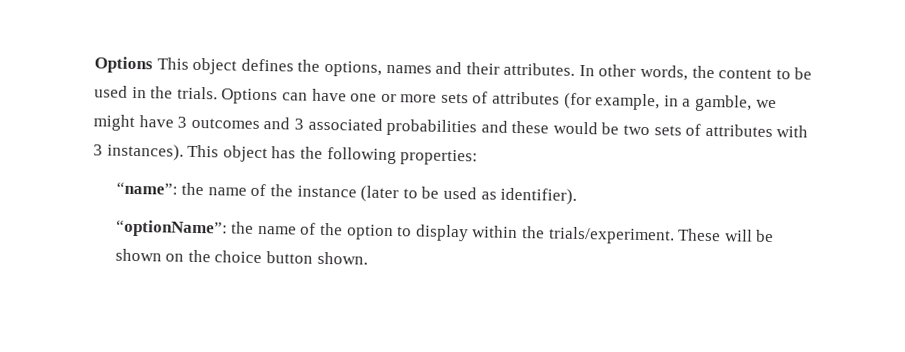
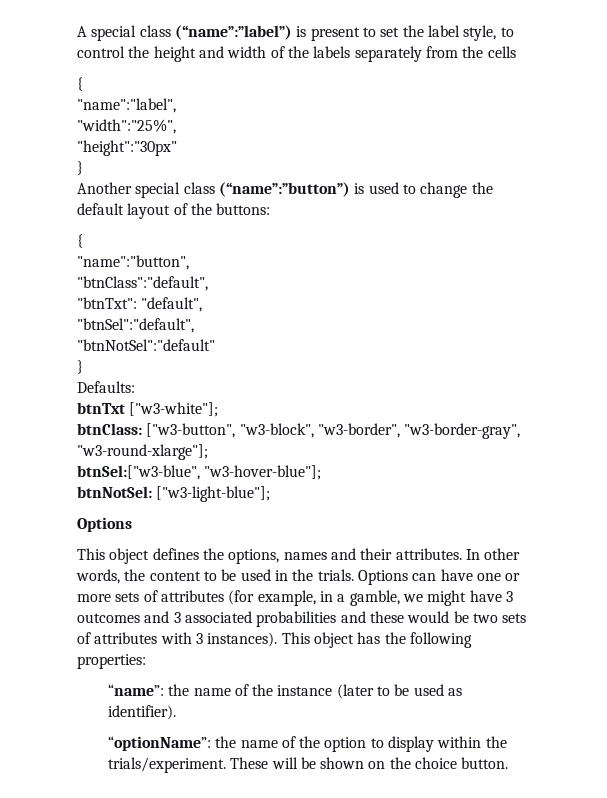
- Options This object defines the options, names and their attributes.
+ A special class (“name”:”label”) is present to set the label style, to control the height and width of the labels separately from the cells
+ {
+ "name":"label",
+ "width":"25%",
+ "height":"30px"
+ }
+ Another special class (“name”:”button”) is used to change the default layout of the buttons:
+ {
+ "name":"button",
+ "btnClass":"default",
+ "btnTxt": "default",
+ "btnSel":"default",
+ "btnNotSel":"default"
+ }
+ Defaults:
+ btnTxt ["w3-white"];
+ btnClass: ["w3-button", "w3-block", "w3-border", "w3-border-gray", "w3-round-xlarge"];
+ btnSel:["w3-blue", "w3-hover-blue"];
+ btnNotSel: ["w3-light-blue"];
+ Options
+ This object defines the options, names and their attributes.
- These will be shown on the choice button shown.
+ These will be shown on the choice button.

